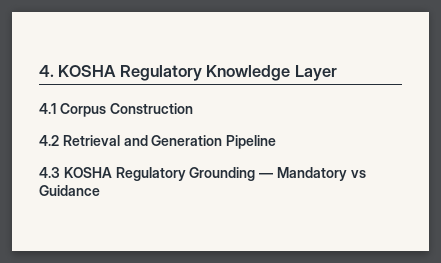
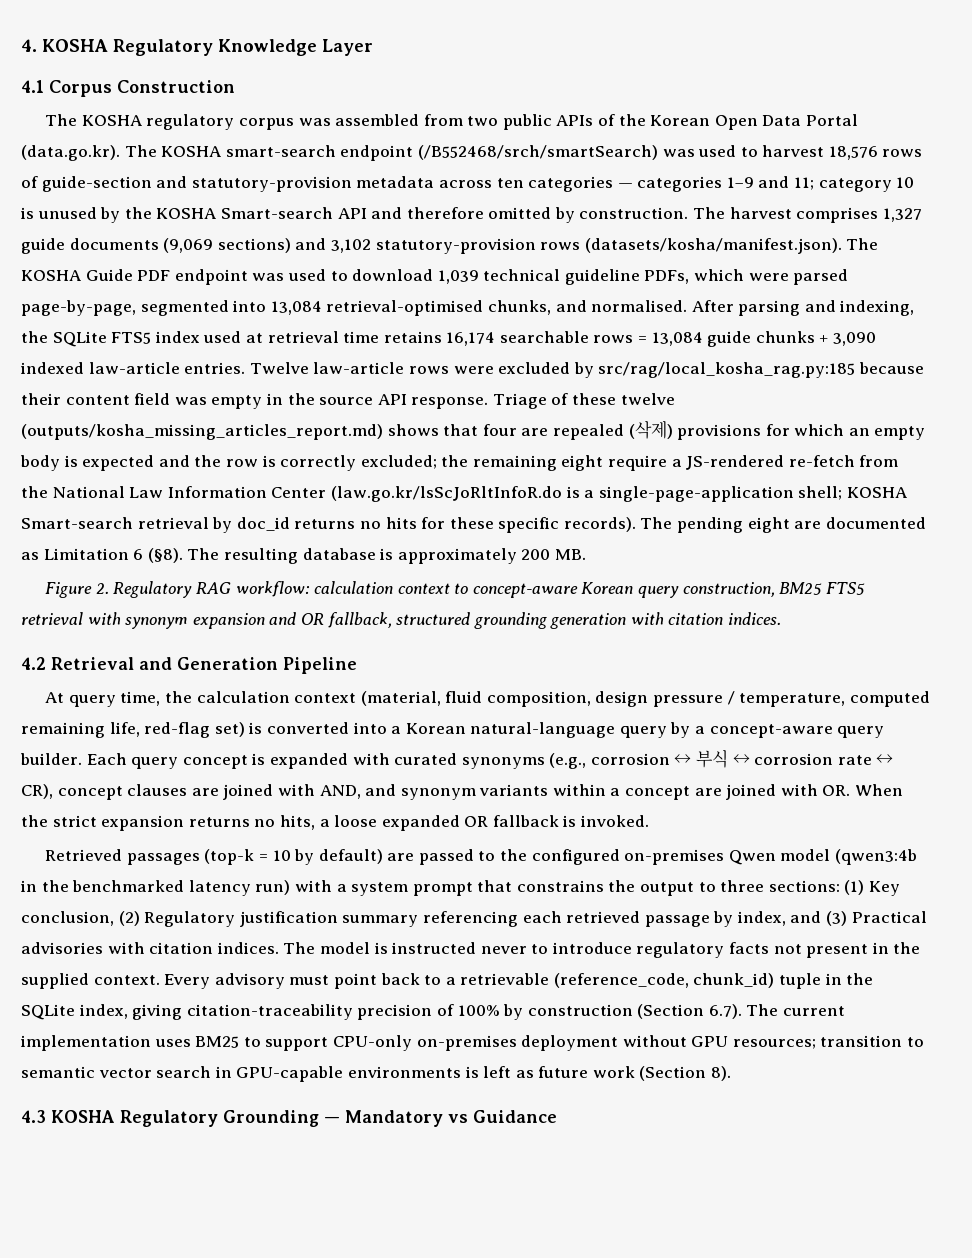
+ The KOSHA regulatory corpus was assembled from two public APIs of the Korean Open Data Portal (data.go.kr). The KOSHA smart-search endpoint (/B552468/srch/smartSearch) was used to harvest 18,576 rows of guide-section and statutory-provision metadata across ten categories — categories 1–9 and 11; category 10 is unused by the KOSHA Smart-search API and therefore omitted by construction. The harvest comprises 1,327 guide documents (9,069 sections) and 3,102 statutory-provision rows (datasets/kosha/manifest.json). The KOSHA Guide PDF endpoint was used to download 1,039 technical guideline PDFs, which were parsed page-by-page, segmented into 13,084 retrieval-optimised chunks, and normalised. After parsing and indexing, the SQLite FTS5 index used at retrieval time retains 16,174 searchable rows = 13,084 guide chunks + 3,090 indexed law-article entries. Twelve law-article rows were excluded by src/rag/local_kosha_rag.py:185 because their content field was empty in the source API response. Triage of these twelve (outputs/kosha_missing_articles_report.md) shows that four are repealed (삭제) provisions for which an empty body is expected and the row is correctly excluded; the remaining eight require a JS-rendered re-fetch from the National Law Information Center (law.go.kr/lsScJoRltInfoR.do is a single-page-application shell; KOSHA Smart-search retrieval by doc_id returns no hits for these specific records). The pending eight are documented as Limitation 6 (§8). The resulting database is approximately 200 MB.
+ Figure 2. Regulatory RAG workflow: calculation context to concept-aware Korean query construction, BM25 FTS5 retrieval with synonym expansion and OR fallback, structured grounding generation with citation indices.
+ At query time, the calculation context (material, fluid composition, design pressure / temperature, computed remaining life, red-flag set) is converted into a Korean natural-language query by a concept-aware query builder. Each query concept is expanded with curated synonyms (e.g., corrosion ↔ 부식 ↔ corrosion rate ↔ CR), concept clauses are joined with AND, and synonym variants within a concept are joined with OR. When the strict expansion returns no hits, a loose expanded OR fallback is invoked.
+ Retrieved passages (top-k = 10 by default) are passed to the configured on-premises Qwen model (qwen3:4b in the benchmarked latency run) with a system prompt that constrains the output to three sections: (1) Key conclusion, (2) Regulatory justification summary referencing each retrieved passage by index, and (3) Practical advisories with citation indices. The model is instructed never to introduce regulatory facts not present in the supplied context. Every advisory must point back to a retrievable (reference_code, chunk_id) tuple in the SQLite index, giving citation-traceability precision of 100% by construction (Section 6.7). The current implementation uses BM25 to support CPU-only on-premises deployment without GPU resources; transition to semantic vector search in GPU-capable environments is left as future work (Section 8).

